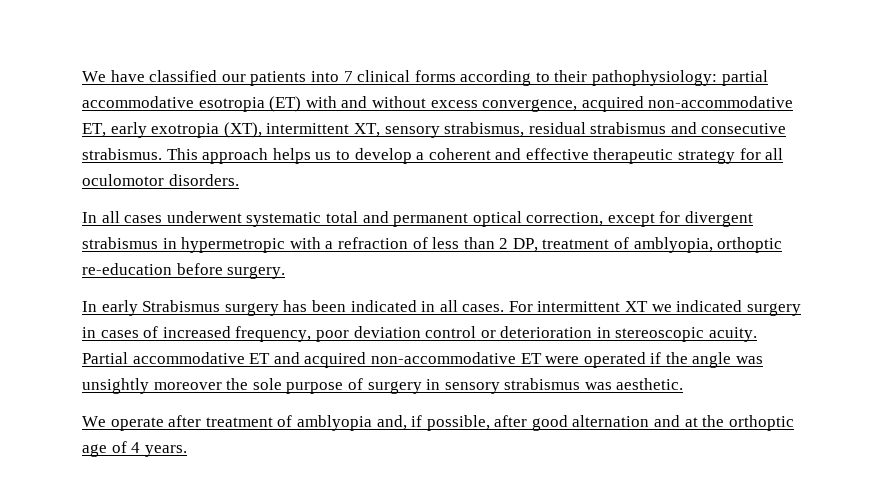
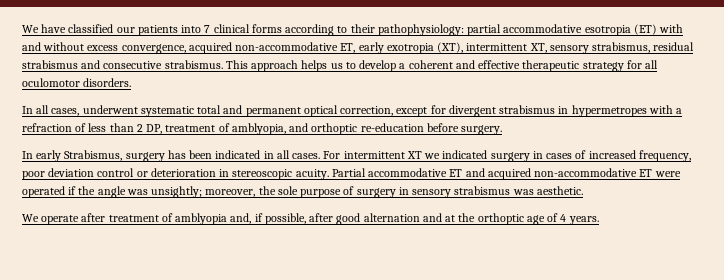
- In all cases underwent systematic total and permanent optical correction, except for divergent strabismus in hypermetropic with a refraction of less than 2 DP, treatment of amblyopia, orthoptic re-education before surgery.
+ In all cases, underwent systematic total and permanent optical correction, except for divergent strabismus in hypermetropes with a refraction of less than 2 DP, treatment of amblyopia, and orthoptic re-education before surgery.
- In early Strabismus surgery has been indicated in all cases.
+ In early Strabismus, surgery has been indicated in all cases.
- Partial accommodative ET and acquired non-accommodative ET were operated if the angle was unsightly moreover the sole purpose of surgery in sensory strabismus was aesthetic.
+ Partial accommodative ET and acquired non-accommodative ET were operated if the angle was unsightly; moreover, the sole purpose of surgery in sensory strabismus was aesthetic.

